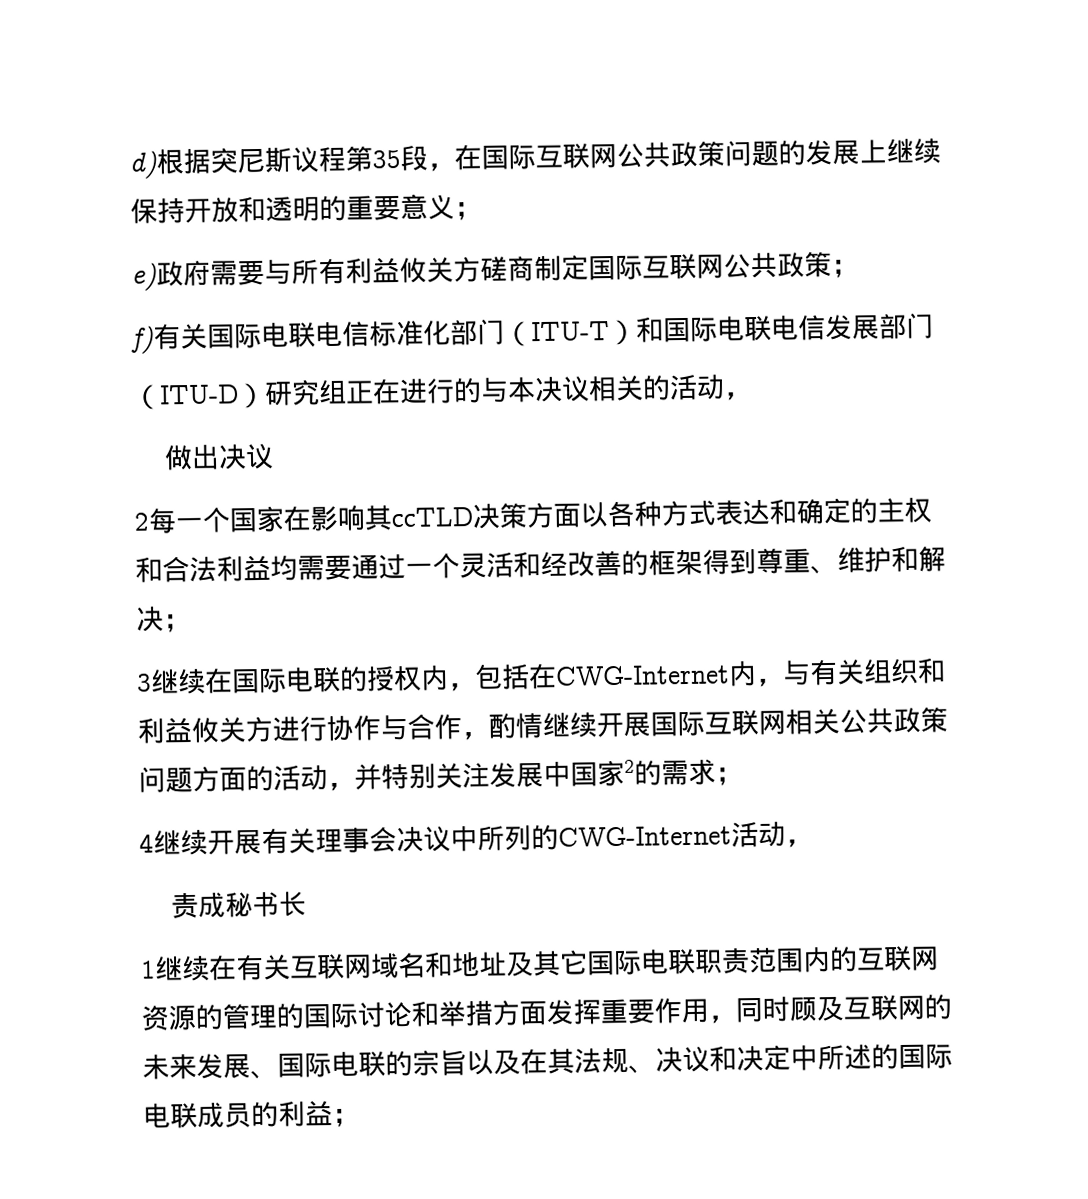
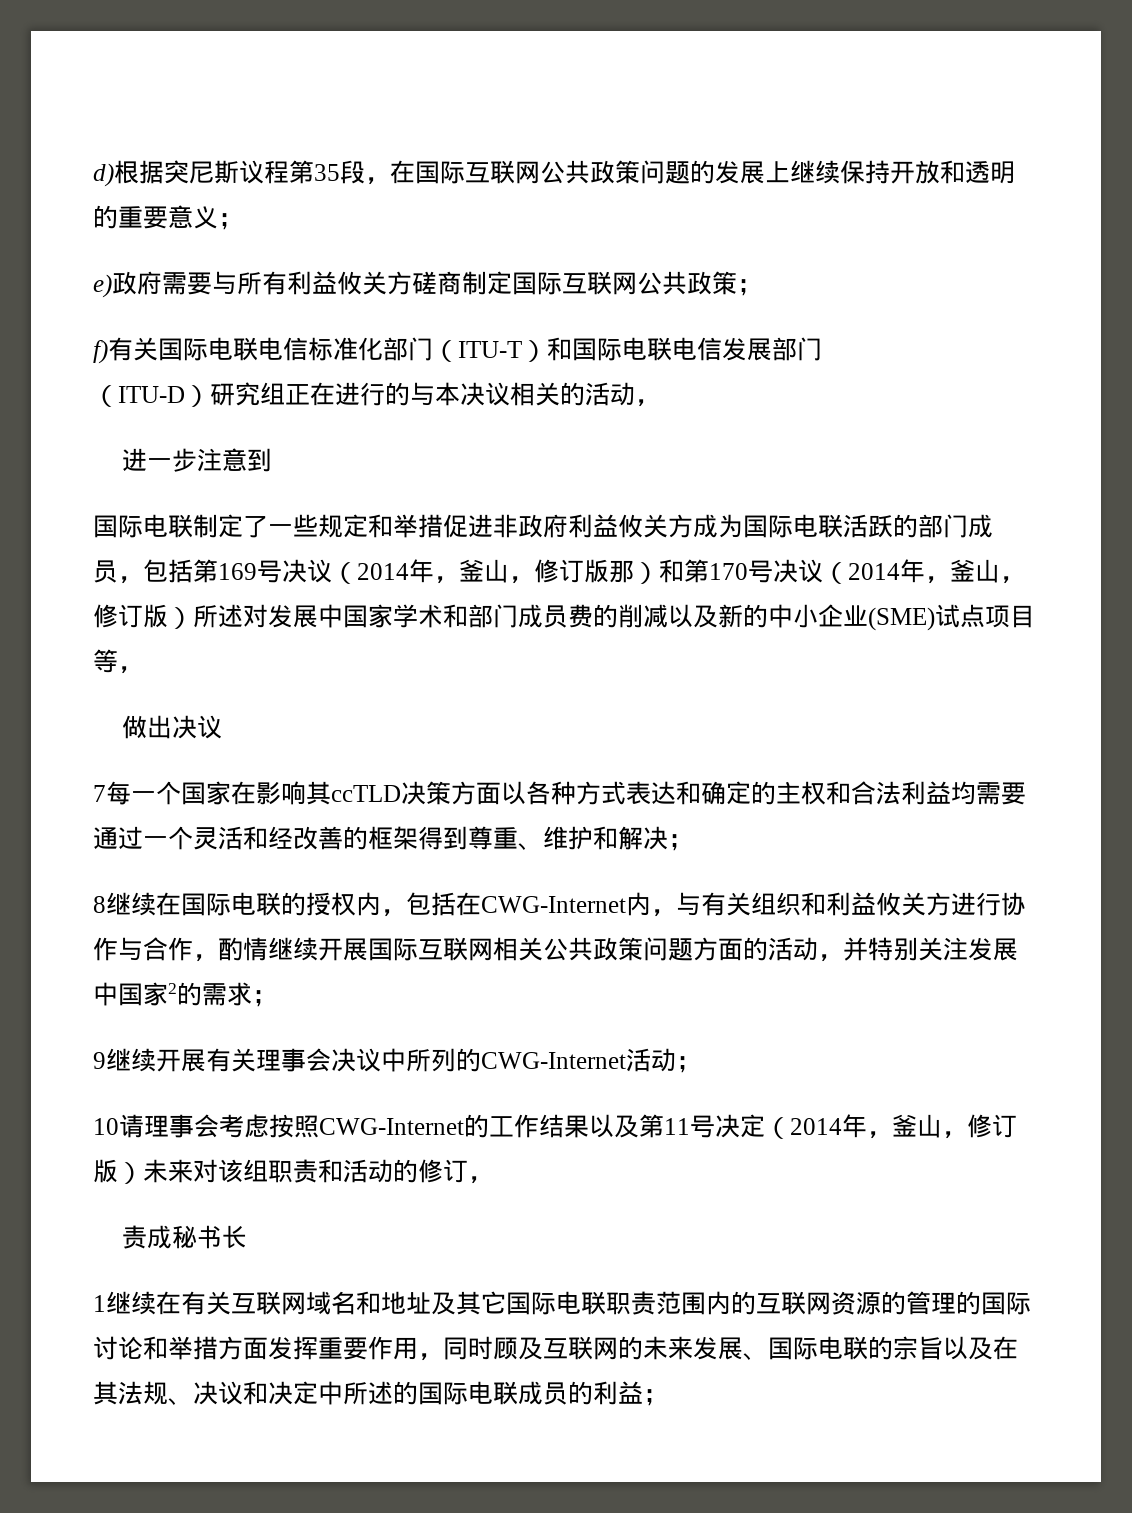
+ 进一步注意到
+ 国际电联制定了一些规定和举措促进非政府利益攸关方成为国际电联活跃的部门成员，包括第169号决议（2014年，釜山，修订版那）和第170号决议（2014年，釜山，修订版）所述对发展中国家学术和部门成员费的削减以及新的中小企业(SME)试点项目等，
- 2每一个国家在影响其ccTLD决策方面以各种方式表达和确定的主权和合法利益均需要通过一个灵活和经改善的框架得到尊重、维护和解决；
+ 7每一个国家在影响其ccTLD决策方面以各种方式表达和确定的主权和合法利益均需要通过一个灵活和经改善的框架得到尊重、维护和解决；
- 3继续在国际电联的授权内，包括在CWG-Internet内，与有关组织和利益攸关方进行协作与合作，酌情继续开展国际互联网相关公共政策问题方面的活动，并特别关注发展中国家2的需求；
+ 8继续在国际电联的授权内，包括在CWG-Internet内，与有关组织和利益攸关方进行协作与合作，酌情继续开展国际互联网相关公共政策问题方面的活动，并特别关注发展中国家2的需求；
- 4继续开展有关理事会决议中所列的CWG-Internet活动，
+ 9继续开展有关理事会决议中所列的CWG-Internet活动；
+ 10请理事会考虑按照CWG-Internet的工作结果以及第11号决定（2014年，釜山，修订版）未来对该组职责和活动的修订，

